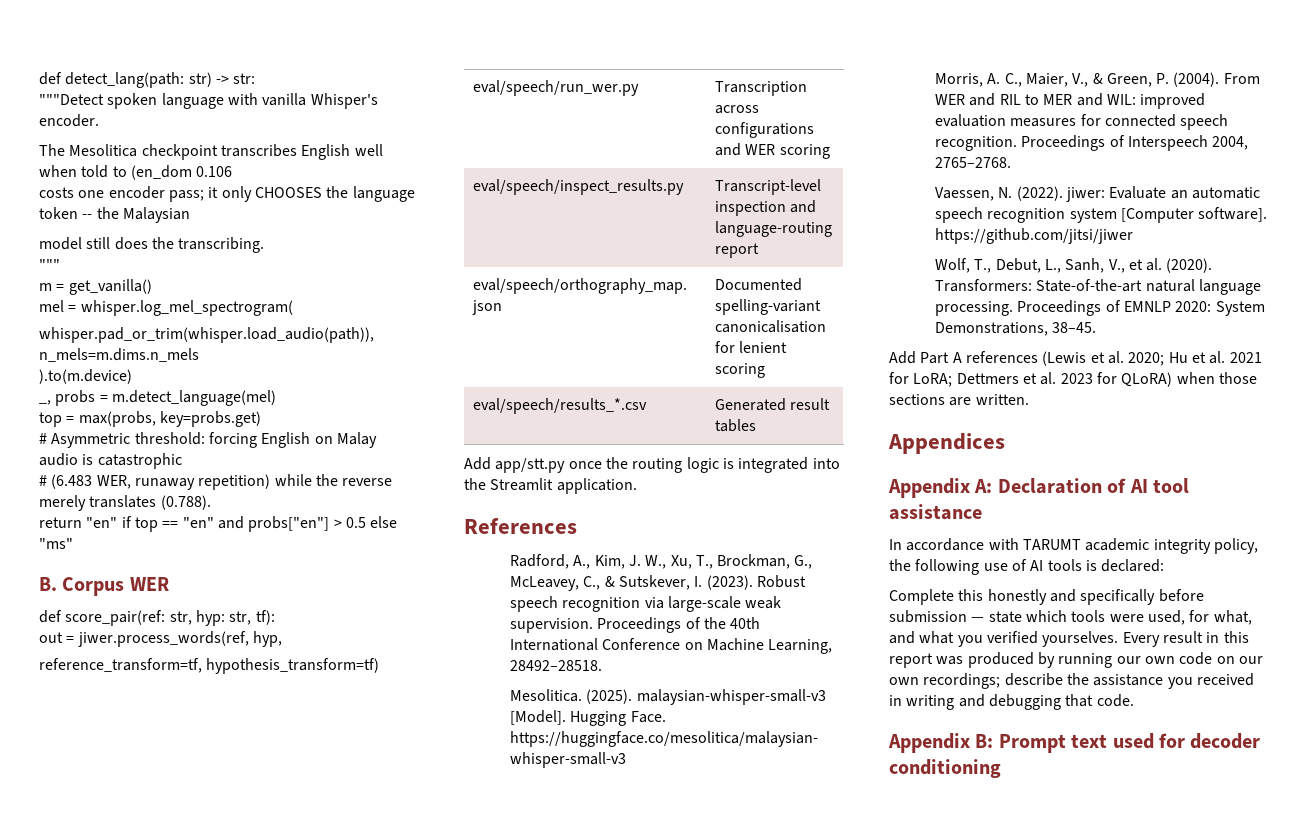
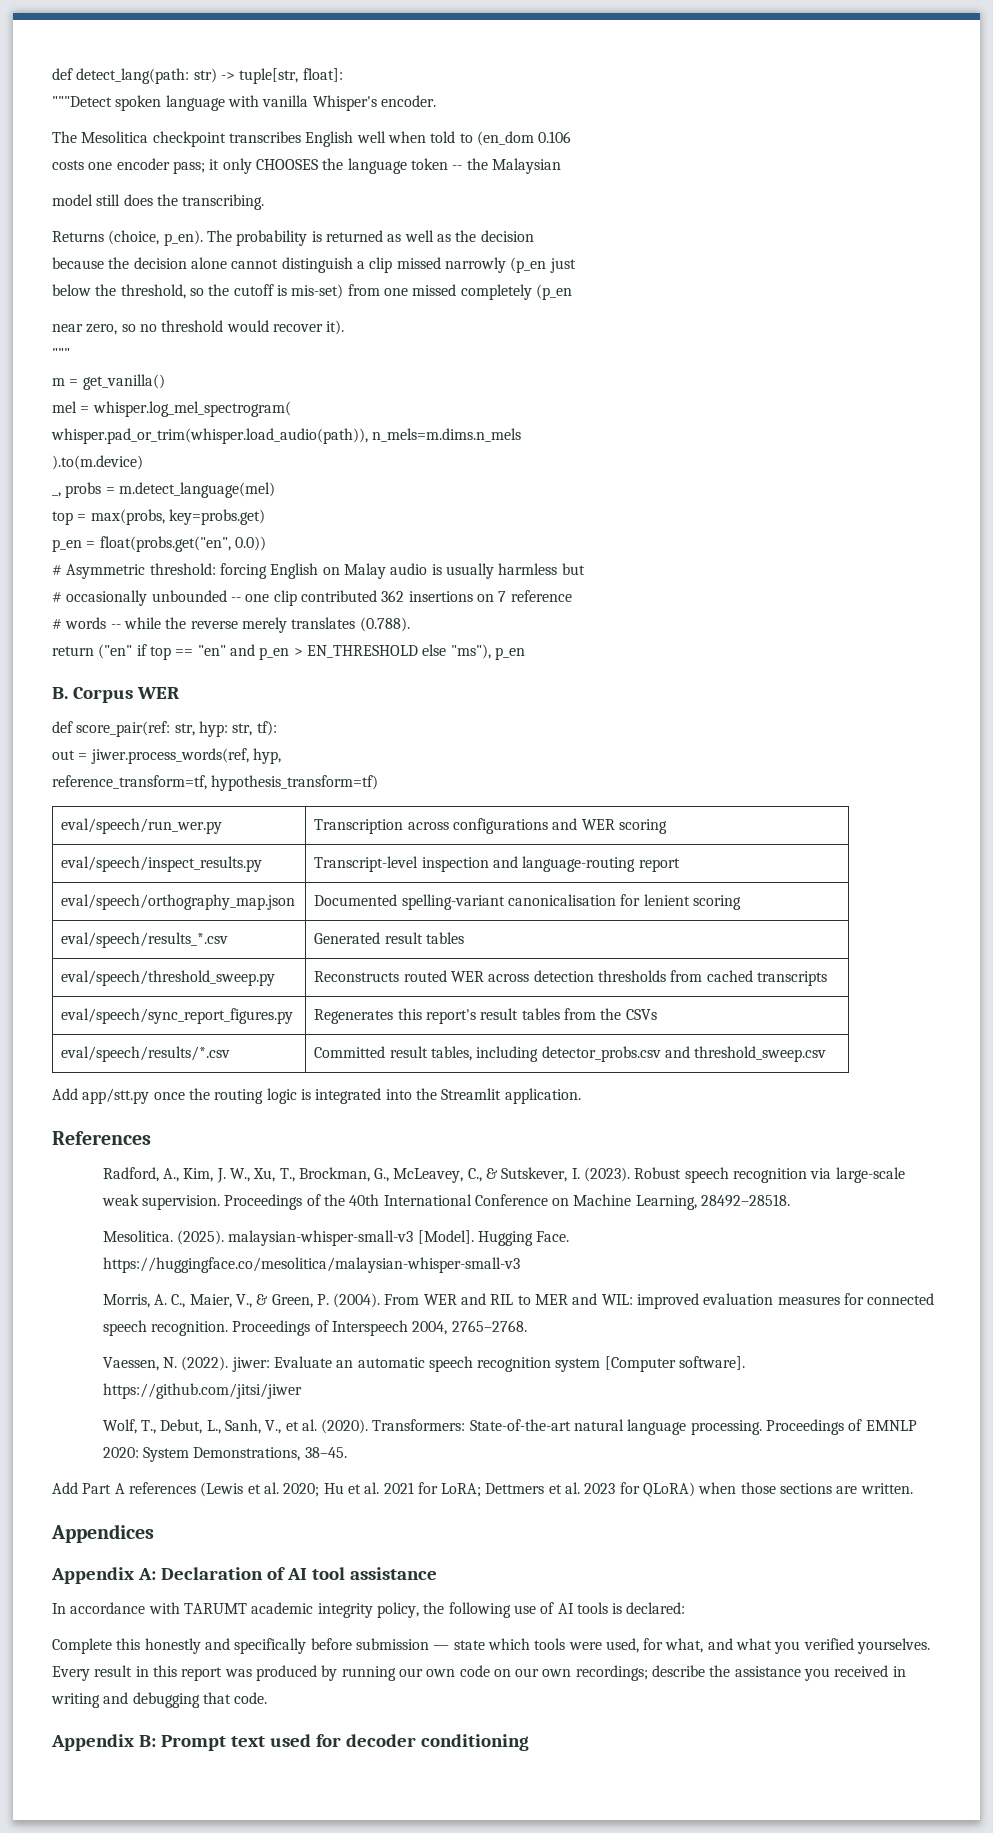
- def detect_lang(path: str) -> str:
+ def detect_lang(path: str) -> tuple[str, float]:
+ Returns (choice, p_en). The probability is returned as well as the decision
+ because the decision alone cannot distinguish a clip missed narrowly (p_en just
+ below the threshold, so the cutoff is mis-set) from one missed completely (p_en
+ near zero, so no threshold would recover it).
+ p_en = float(probs.get("en", 0.0))
- # Asymmetric threshold: forcing English on Malay audio is catastrophic
- # (6.483 WER, runaway repetition) while the reverse merely translates (0.788).
+ # Asymmetric threshold: forcing English on Malay audio is usually harmless but
+ # occasionally unbounded -- one clip contributed 362 insertions on 7 reference
+ # words -- while the reverse merely translates (0.788).
- return "en" if top == "en" and probs["en"] > 0.5 else "ms"
+ return ("en" if top == "en" and p_en > EN_THRESHOLD else "ms"), p_en
+ eval/speech/threshold_sweep.py | Reconstructs routed WER across detection thresholds from cached transcripts
+ eval/speech/sync_report_figures.py | Regenerates this report's result tables from the CSVs
+ eval/speech/results/*.csv | Committed result tables, including detector_probs.csv and threshold_sweep.csv

